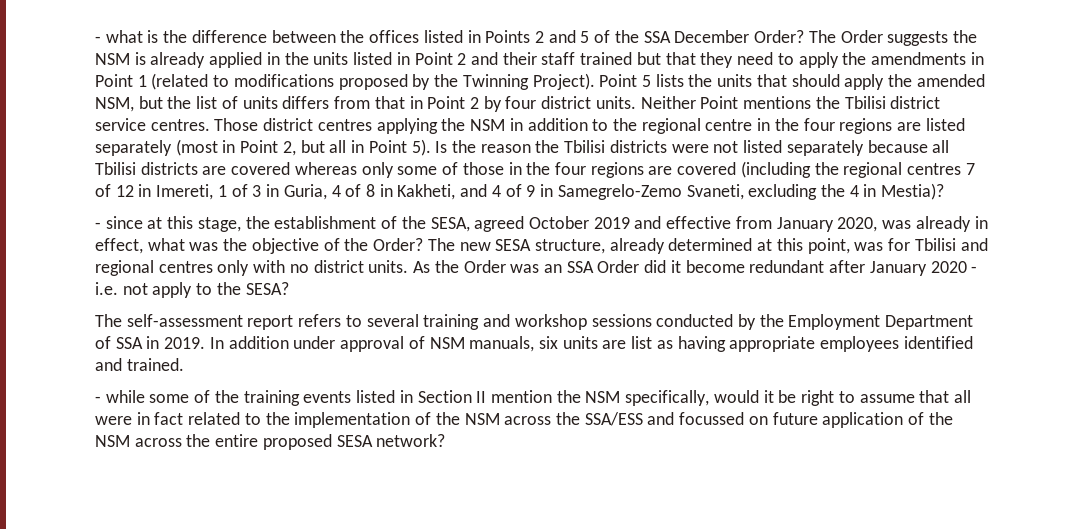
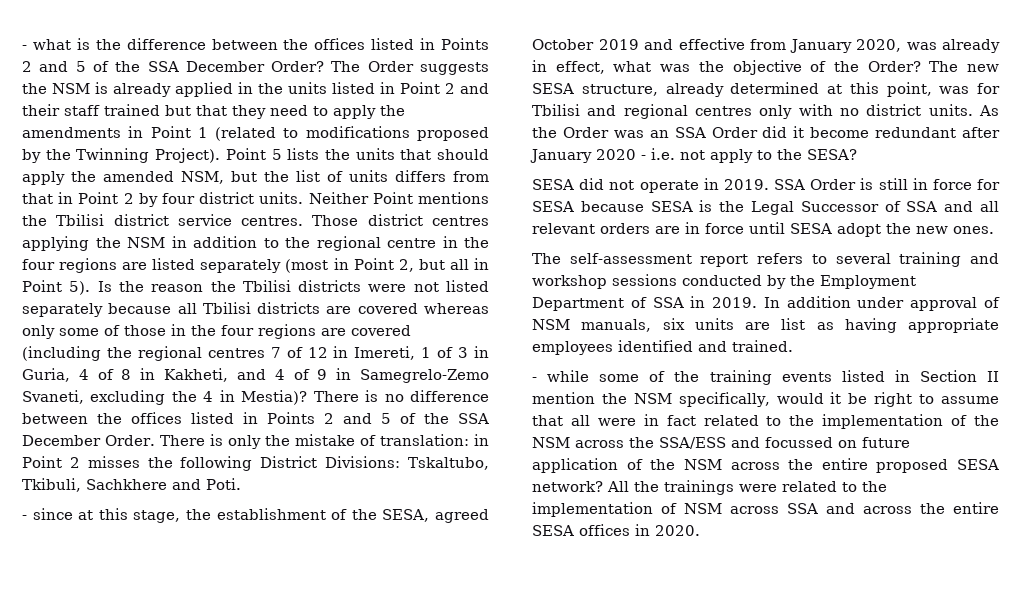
+ There is no difference between the offices listed in Points 2 and 5 of the SSA December Order. There is only the mistake of translation: in Point 2 misses the following District Divisions: Tskaltubo, Tkibuli, Sachkhere and Poti.
+ SESA did not operate in 2019. SSA Order is still in force for SESA because SESA is the Legal Successor of SSA and all relevant orders are in force until SESA adopt the new ones.
+ All the trainings were related to the implementation of NSM across SSA and across the entire SESA offices in 2020.

